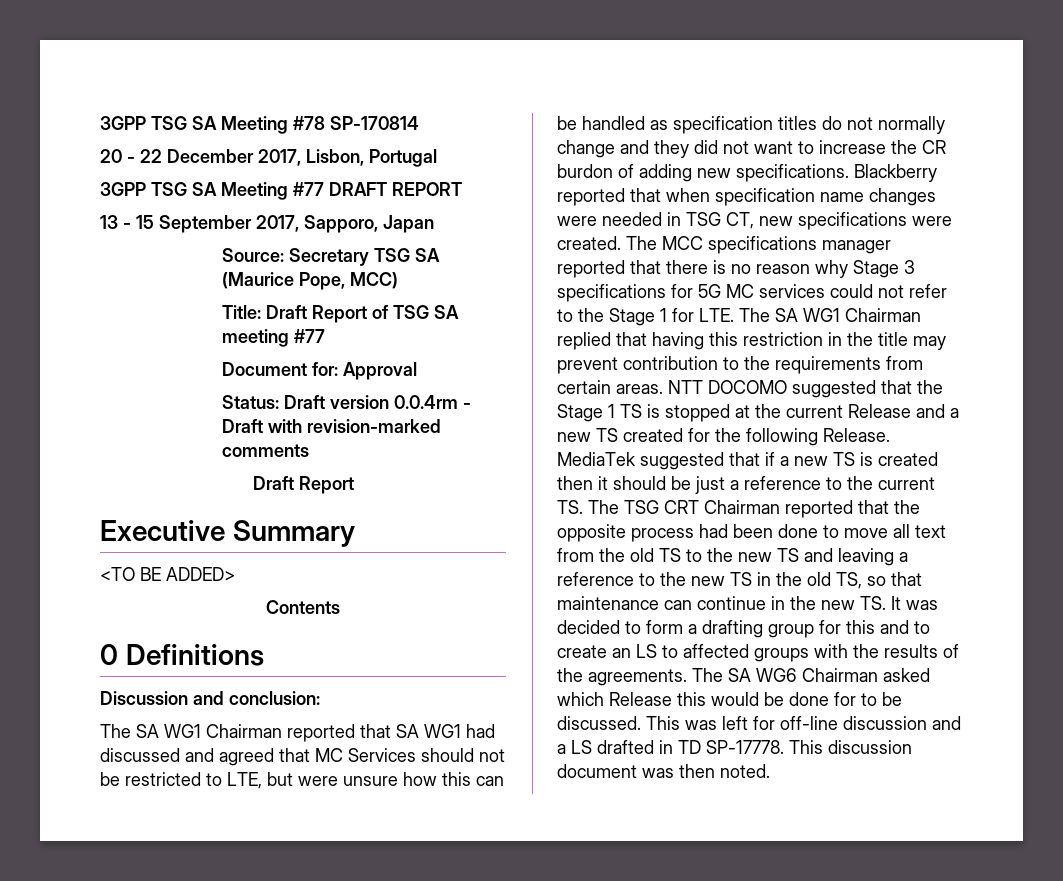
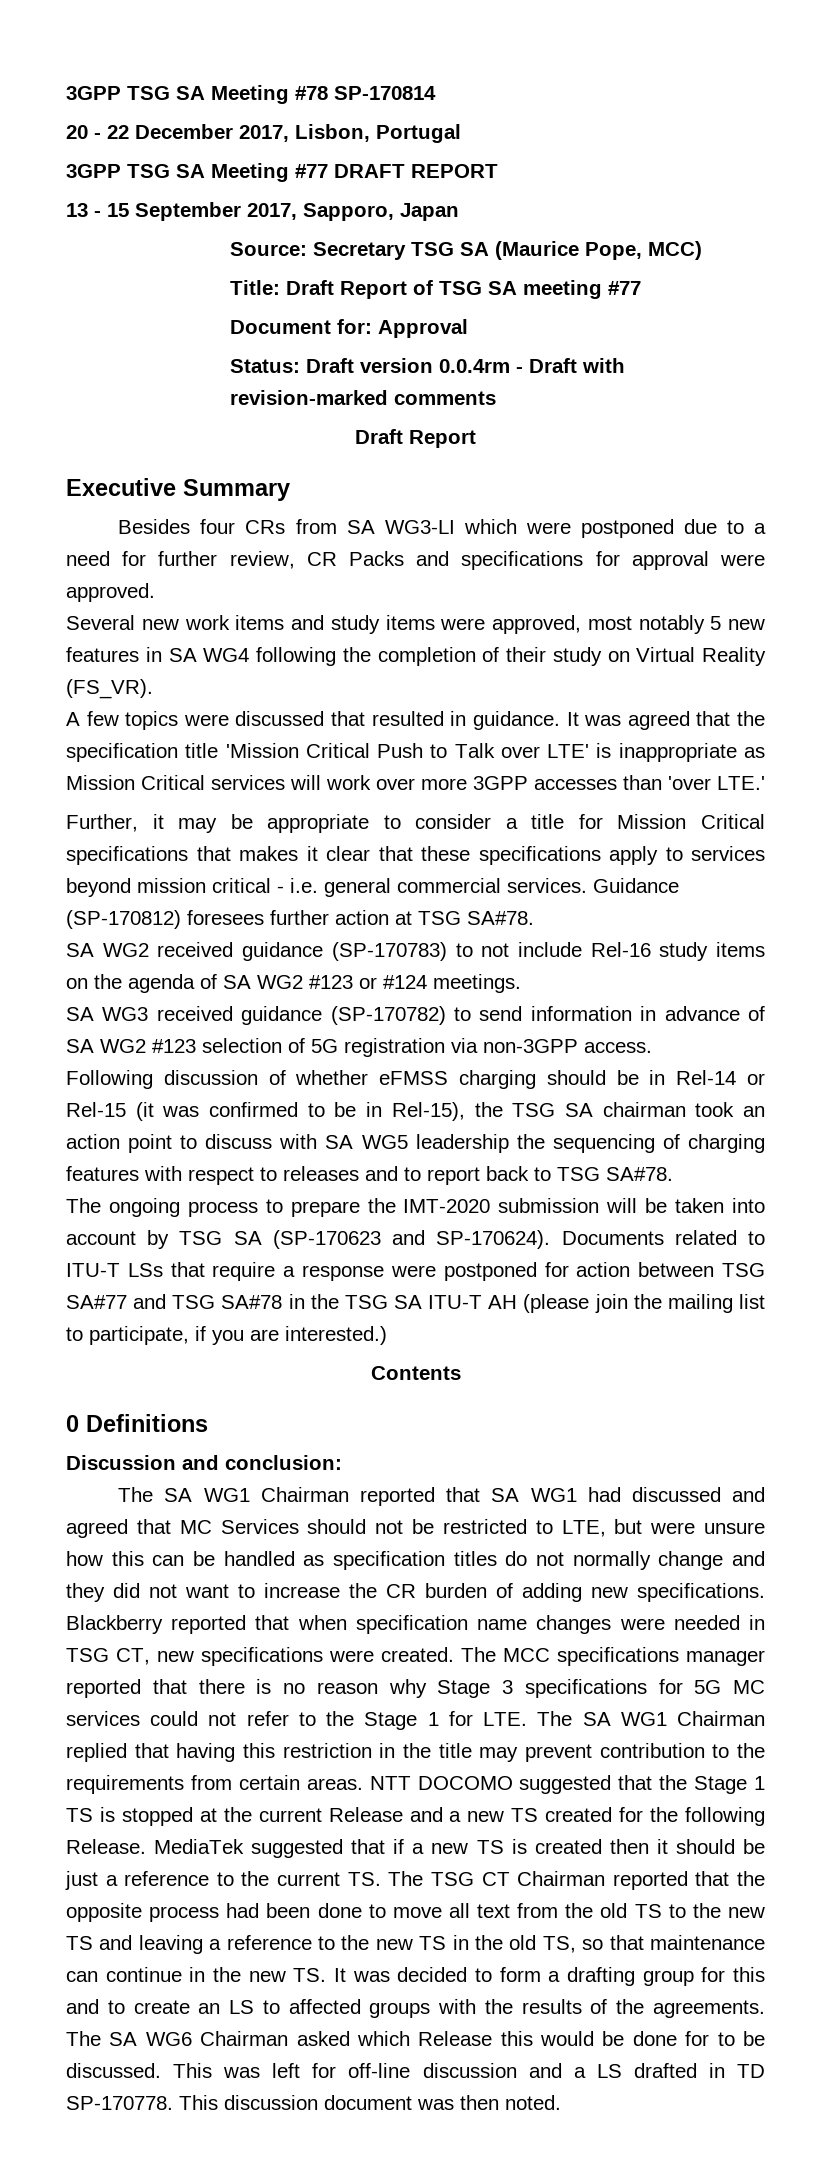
- <TO BE ADDED>
+ Besides four CRs from SA WG3-LI which were postponed due to a need for further review, CR Packs and specifications for approval were approved.
+ Several new work items and study items were approved, most notably 5 new features in SA WG4 following the completion of their study on Virtual Reality (FS_VR).
+ A few topics were discussed that resulted in guidance. It was agreed that the specification title 'Mission Critical Push to Talk over LTE' is inappropriate as Mission Critical services will work over more 3GPP accesses than 'over LTE.'
+ Further, it may be appropriate to consider a title for Mission Critical specifications that makes it clear that these specifications apply to services beyond mission critical - i.e. general commercial services. Guidance (SP-170812) foresees further action at TSG SA#78.
+ SA WG2 received guidance (SP-170783) to not include Rel-16 study items on the agenda of SA WG2 #123 or #124 meetings.
+ SA WG3 received guidance (SP-170782) to send information in advance of SA WG2 #123 selection of 5G registration via non-3GPP access.
+ Following discussion of whether eFMSS charging should be in Rel-14 or Rel-15 (it was confirmed to be in Rel-15), the TSG SA chairman took an action point to discuss with SA WG5 leadership the sequencing of charging features with respect to releases and to report back to TSG SA#78.
+ The ongoing process to prepare the IMT-2020 submission will be taken into account by TSG SA (SP-170623 and SP-170624). Documents related to ITU-T LSs that require a response were postponed for action between TSG SA#77 and TSG SA#78 in the TSG SA ITU-T AH (please join the mailing list to participate, if you are interested.)
- The SA WG1 Chairman reported that SA WG1 had discussed and agreed that MC Services should not be restricted to LTE, but were unsure how this can be handled as specification titles do not normally change and they did not want to increase the CR burdon of adding new specifications.
+ The SA WG1 Chairman reported that SA WG1 had discussed and agreed that MC Services should not be restricted to LTE, but were unsure how this can be handled as specification titles do not normally change and they did not want to increase the CR burden of adding new specifications.
- MediaTek suggested that if a new TS is created then it should be just a reference to the current TS. The TSG CRT Chairman reported that the opposite process had been done to move all text from the old TS to the new TS and leaving a reference to the new TS in the old TS, so that maintenance can continue in the new TS. It was decided to form a drafting group for this and to create an LS to affected groups with the results of the agreements.
+ MediaTek suggested that if a new TS is created then it should be just a reference to the current TS. The TSG CT Chairman reported that the opposite process had been done to move all text from the old TS to the new TS and leaving a reference to the new TS in the old TS, so that maintenance can continue in the new TS. It was decided to form a drafting group for this and to create an LS to affected groups with the results of the agreements.
- This was left for off-line discussion and a LS drafted in TD SP-17778.
+ This was left for off-line discussion and a LS drafted in TD SP-170778.

